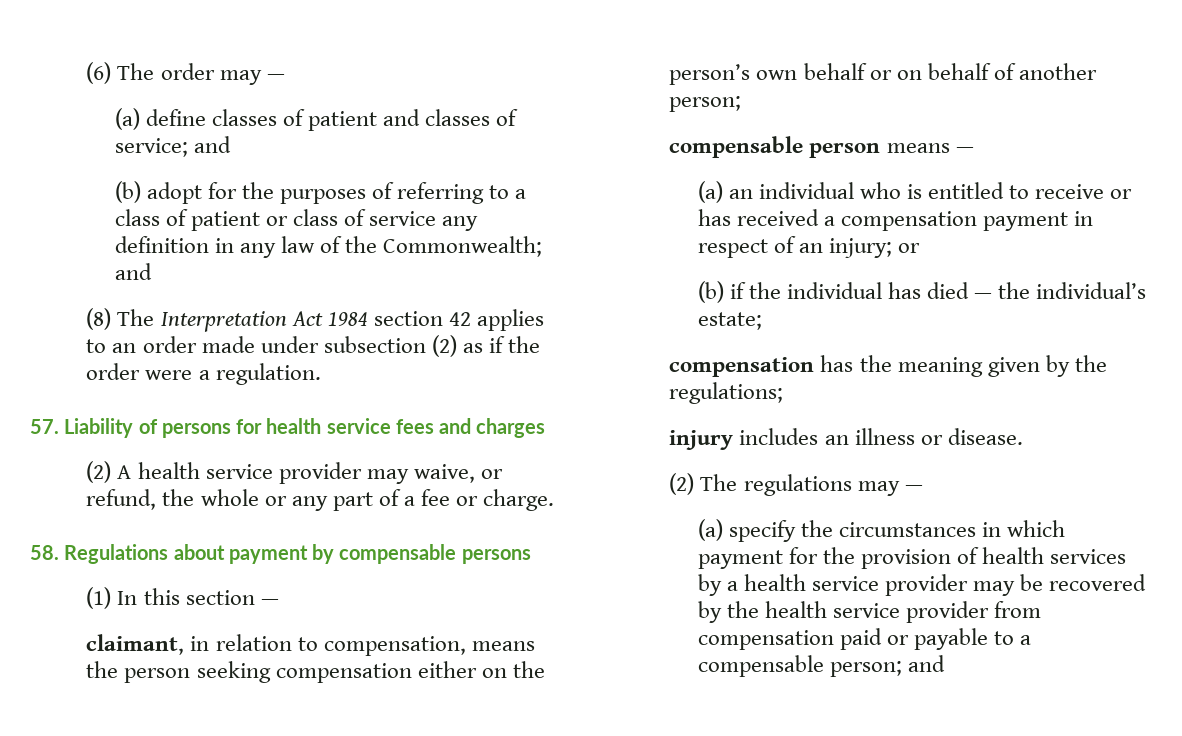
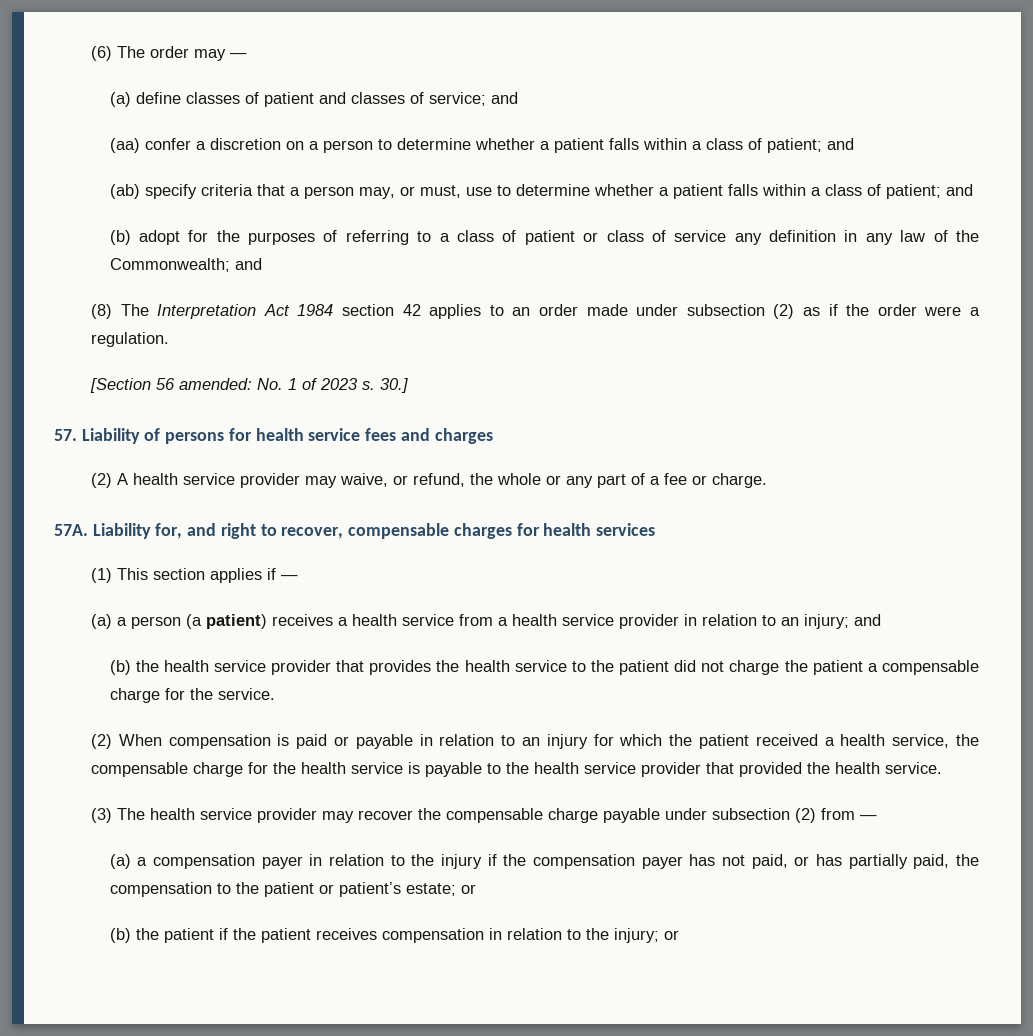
+ (aa) confer a discretion on a person to determine whether a patient falls within a class of patient; and
+ (ab) specify criteria that a person may, or must, use to determine whether a patient falls within a class of patient; and
+ [Section 56 amended: No. 1 of 2023 s. 30.]
- 58. Regulations about payment by compensable persons
- (1) In this section —
- claimant, in relation to compensation, means the person seeking compensation either on the person’s own behalf or on behalf of another person;
- compensable person means —
- (a) an individual who is entitled to receive or has received a compensation payment in respect of an injury; or
- (b) if the individual has died — the individual’s estate;
- compensation has the meaning given by the regulations;
- injury includes an illness or disease.
- (2) The regulations may —
- (a) specify the circumstances in which payment for the provision of health services by a health service provider may be recovered by the health service provider from compensation paid or payable to a compensable person; and
+ 57A. Liability for, and right to recover, compensable charges for health services
+ (1) This section applies if —
+ (a) a person (a patient) receives a health service from a health service provider in relation to an injury; and
+ (b) the health service provider that provides the health service to the patient did not charge the patient a compensable charge for the service.
+ (2) When compensation is paid or payable in relation to an injury for which the patient received a health service, the compensable charge for the health service is payable to the health service provider that provided the health service.
+ (3) The health service provider may recover the compensable charge payable under subsection (2) from —
+ (a) a compensation payer in relation to the injury if the compensation payer has not paid, or has partially paid, the compensation to the patient or patient’s estate; or
+ (b) the patient if the patient receives compensation in relation to the injury; or

